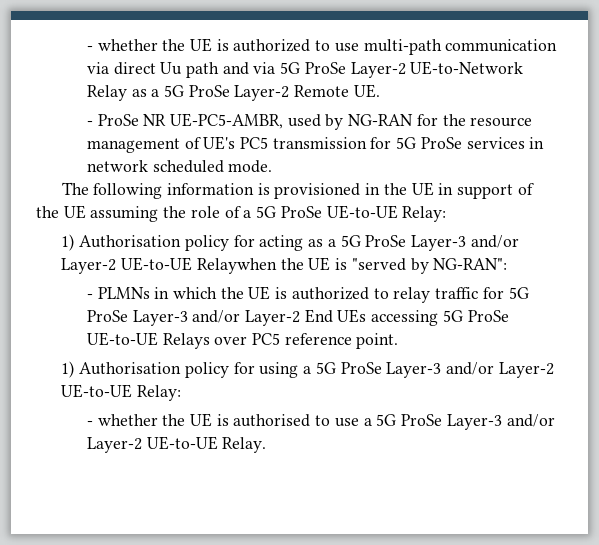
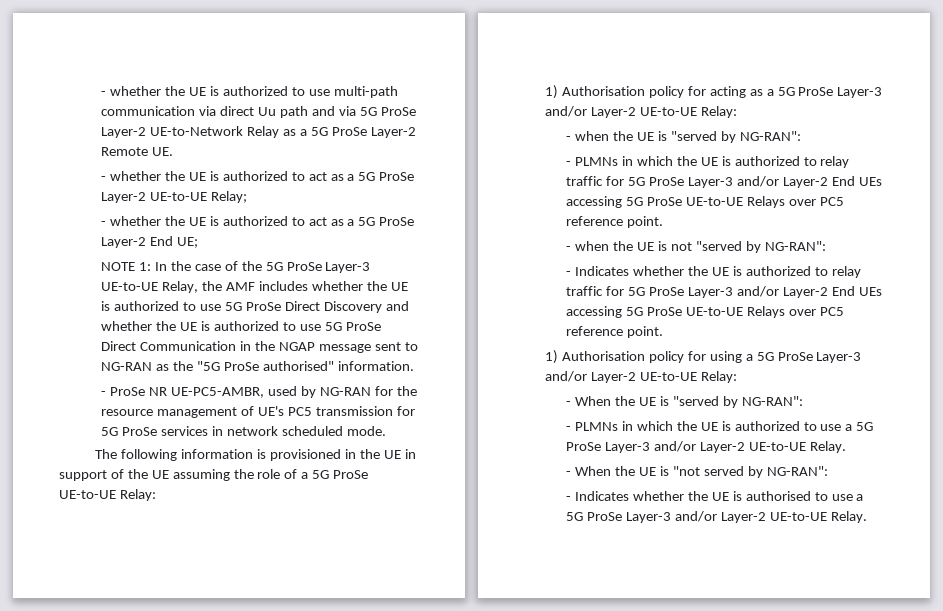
+ - whether the UE is authorized to act as a 5G ProSe Layer-2 UE-to-UE Relay;
+ - whether the UE is authorized to act as a 5G ProSe Layer-2 End UE;
+ NOTE 1: In the case of the 5G ProSe Layer-3 UE-to-UE Relay, the AMF includes whether the UE is authorized to use 5G ProSe Direct Discovery and whether the UE is authorized to use 5G ProSe Direct Communication in the NGAP message sent to NG-RAN as the "5G ProSe authorised" information.
- 1) Authorisation policy for acting as a 5G ProSe Layer-3 and/or Layer-2 UE-to-UE Relaywhen the UE is "served by NG-RAN":
+ 1) Authorisation policy for acting as a 5G ProSe Layer-3 and/or Layer-2 UE-to-UE Relay:
+ - when the UE is "served by NG-RAN":
+ - when the UE is not "served by NG-RAN":
+ - Indicates whether the UE is authorized to relay traffic for 5G ProSe Layer-3 and/or Layer-2 End UEs accessing 5G ProSe UE-to-UE Relays over PC5 reference point.
- - whether the UE is authorised to use a 5G ProSe Layer-3 and/or Layer-2 UE-to-UE Relay.
+ - When the UE is "served by NG-RAN":
+ - PLMNs in which the UE is authorized to use a 5G ProSe Layer-3 and/or Layer-2 UE-to-UE Relay.
+ - When the UE is "not served by NG-RAN":
+ - Indicates whether the UE is authorised to use a 5G ProSe Layer-3 and/or Layer-2 UE-to-UE Relay.

